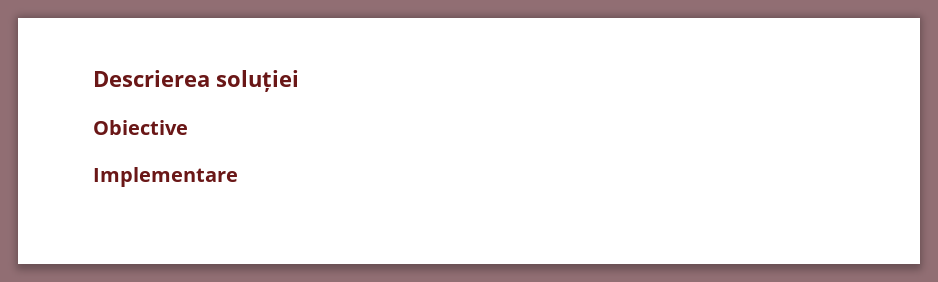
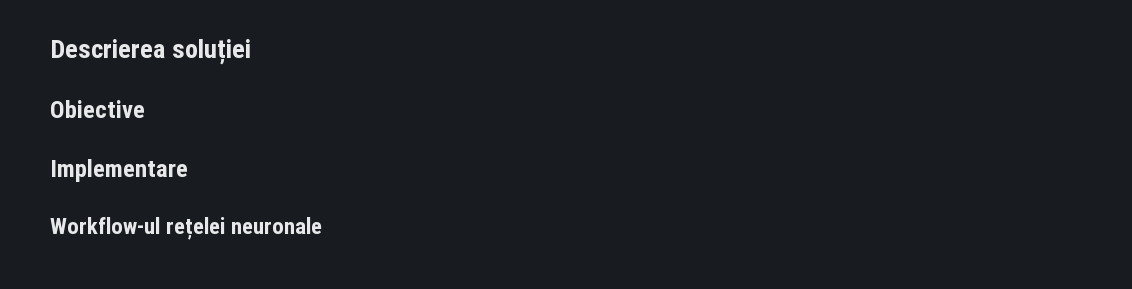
+ Workflow-ul rețelei neuronale

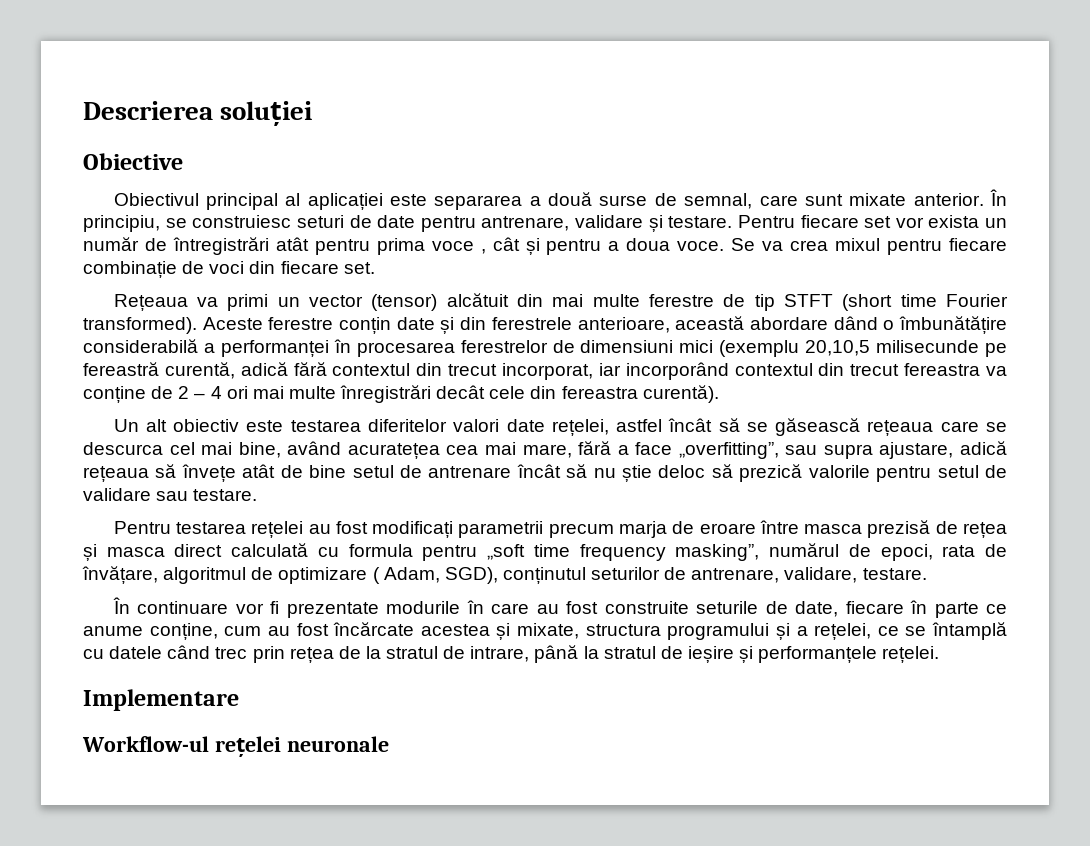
+ Obiectivul principal al aplicației este separarea a două surse de semnal, care sunt mixate anterior. În principiu, se construiesc seturi de date pentru antrenare, validare și testare. Pentru fiecare set vor exista un număr de întregistrări atât pentru prima voce , cât și pentru a doua voce. Se va crea mixul pentru fiecare combinație de voci din fiecare set.
+ Rețeaua va primi un vector (tensor) alcătuit din mai multe ferestre de tip STFT (short time Fourier transformed). Aceste ferestre conțin date și din ferestrele anterioare, această abordare dând o îmbunătățire considerabilă a performanței în procesarea ferestrelor de dimensiuni mici (exemplu 20,10,5 milisecunde pe fereastră curentă, adică fără contextul din trecut incorporat, iar incorporând contextul din trecut fereastra va conține de 2 – 4 ori mai multe înregistrări decât cele din fereastra curentă).
+ Un alt obiectiv este testarea diferitelor valori date rețelei, astfel încât să se găsească rețeaua care se descurca cel mai bine, având acuratețea cea mai mare, fără a face „overfitting”, sau supra ajustare, adică rețeaua să învețe atât de bine setul de antrenare încât să nu știe deloc să prezică valorile pentru setul de validare sau testare.
+ Pentru testarea rețelei au fost modificați parametrii precum marja de eroare între masca prezisă de rețea și masca direct calculată cu formula pentru „soft time frequency masking”, numărul de epoci, rata de învățare, algoritmul de optimizare ( Adam, SGD), conținutul seturilor de antrenare, validare, testare.
+ În continuare vor fi prezentate modurile în care au fost construite seturile de date, fiecare în parte ce anume conține, cum au fost încărcate acestea și mixate, structura programului și a rețelei, ce se întamplă cu datele când trec prin rețea de la stratul de intrare, până la stratul de ieșire și performanțele rețelei.

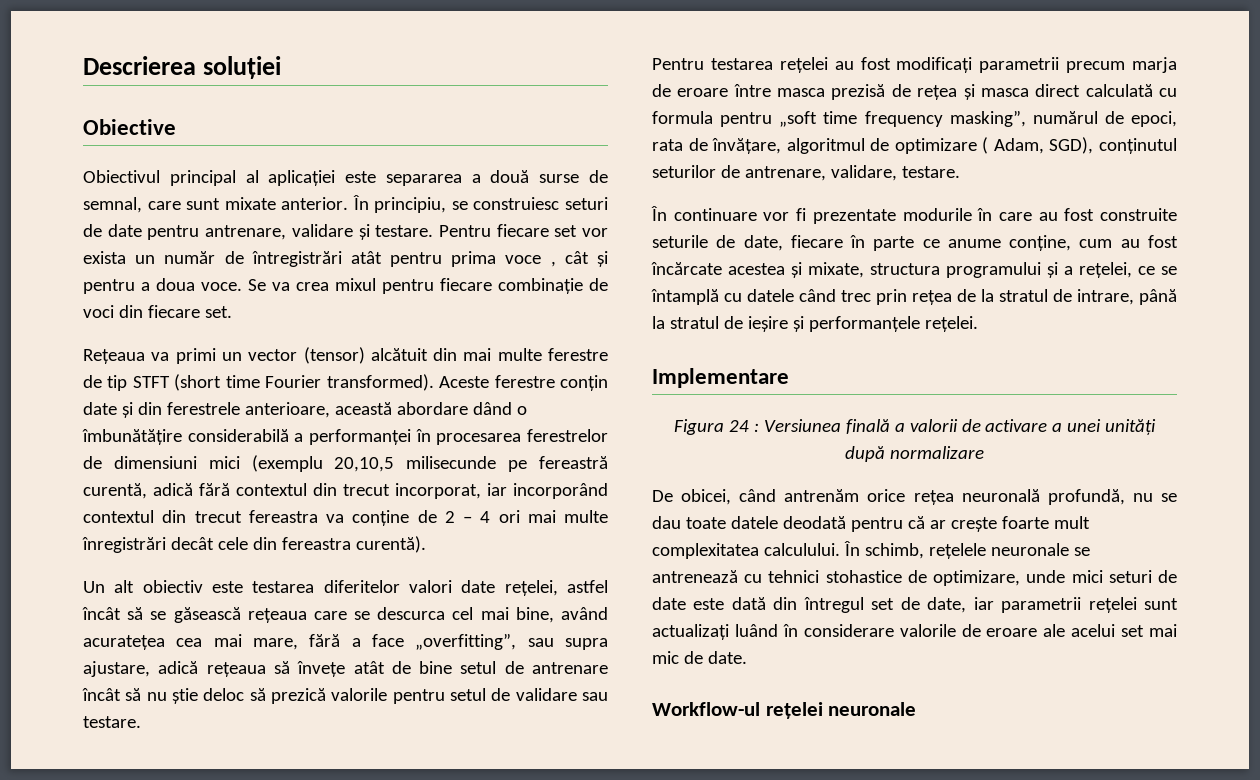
+ Figura 24 : Versiunea finală a valorii de activare a unei unități după normalizare
+ De obicei, când antrenăm orice rețea neuronală profundă, nu se dau toate datele deodată pentru că ar crește foarte mult complexitatea calculului. În schimb, rețelele neuronale se antrenează cu tehnici stohastice de optimizare, unde mici seturi de date este dată din întregul set de date, iar parametrii rețelei sunt actualizați luând în considerare valorile de eroare ale acelui set mai mic de date.

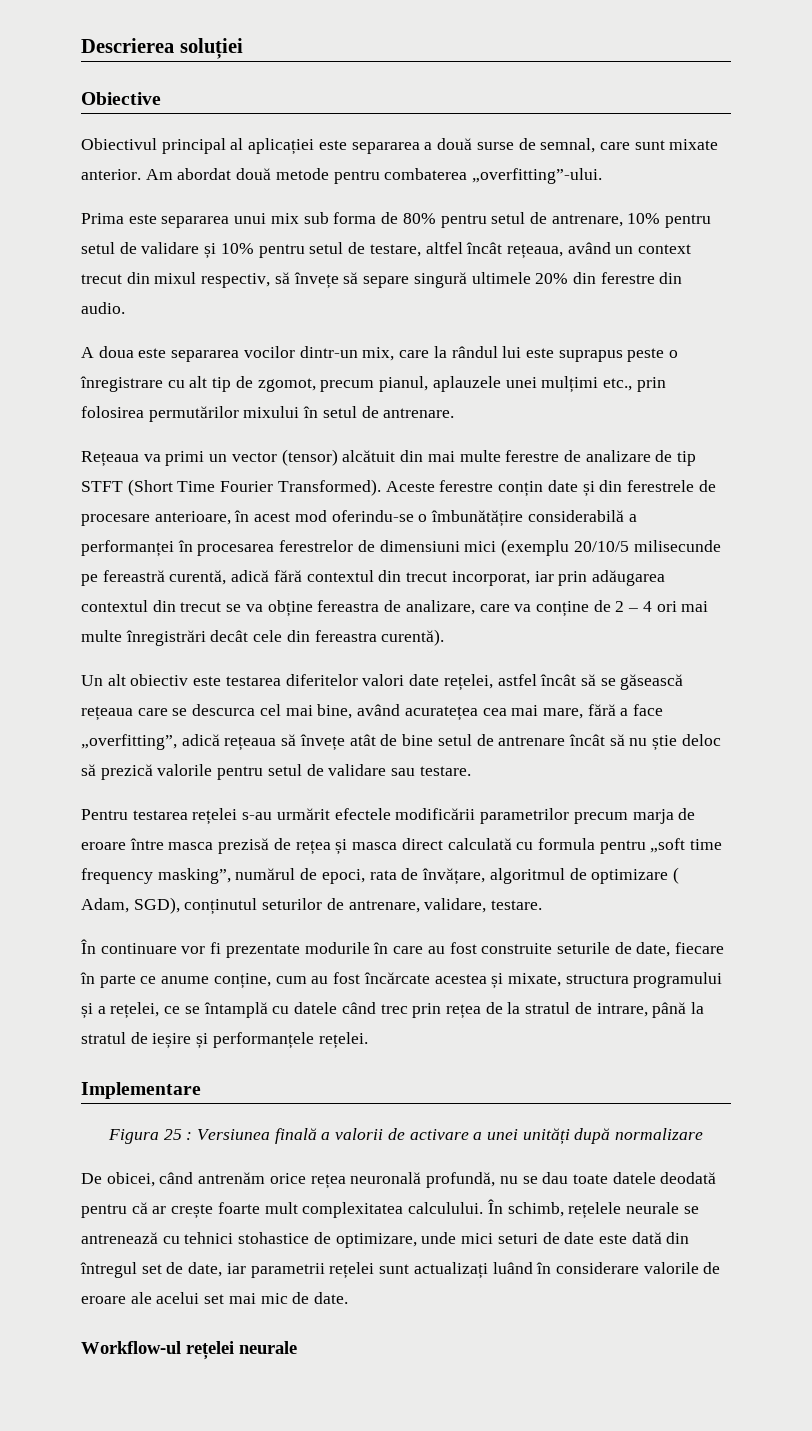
- În principiu, se construiesc seturi de date pentru antrenare, validare și testare. Pentru fiecare set vor exista un număr de întregistrări atât pentru prima voce , cât și pentru a doua voce. Se va crea mixul pentru fiecare combinație de voci din fiecare set.
+ Am abordat două metode pentru combaterea „overfitting”-ului.
+ Prima este separarea unui mix sub forma de 80% pentru setul de antrenare, 10% pentru setul de validare și 10% pentru setul de testare, altfel încât rețeaua, având un context trecut din mixul respectiv, să învețe să separe singură ultimele 20% din ferestre din audio.
+ A doua este separarea vocilor dintr-un mix, care la rândul lui este suprapus peste o înregistrare cu alt tip de zgomot, precum pianul, aplauzele unei mulțimi etc., prin folosirea permutărilor mixului în setul de antrenare.
- Rețeaua va primi un vector (tensor) alcătuit din mai multe ferestre de tip STFT (short time Fourier transformed).
+ Rețeaua va primi un vector (tensor) alcătuit din mai multe ferestre de analizare de tip STFT (Short Time Fourier Transformed).
- Aceste ferestre conțin date și din ferestrele anterioare, această abordare dând o îmbunătățire considerabilă a performanței în procesarea ferestrelor de dimensiuni mici (exemplu 20,10,5 milisecunde pe fereastră curentă, adică fără contextul din trecut incorporat, iar incorporând contextul din trecut fereastra va conține de 2 – 4 ori mai multe înregistrări decât cele din fereastra curentă).
+ Aceste ferestre conțin date și din ferestrele de procesare anterioare, în acest mod oferindu-se o îmbunătățire considerabilă a performanței în procesarea ferestrelor de dimensiuni mici (exemplu 20/10/5 milisecunde pe fereastră curentă, adică fără contextul din trecut incorporat, iar prin adăugarea contextul din trecut se va obține fereastra de analizare, care va conține de 2 – 4 ori mai multe înregistrări decât cele din fereastra curentă).
- Un alt obiectiv este testarea diferitelor valori date rețelei, astfel încât să se găsească rețeaua care se descurca cel mai bine, având acuratețea cea mai mare, fără a face „overfitting”, sau supra ajustare, adică rețeaua să învețe atât de bine setul de antrenare încât să nu știe deloc să prezică valorile pentru setul de validare sau testare.
+ Un alt obiectiv este testarea diferitelor valori date rețelei, astfel încât să se găsească rețeaua care se descurca cel mai bine, având acuratețea cea mai mare, fără a face „overfitting”, adică rețeaua să învețe atât de bine setul de antrenare încât să nu știe deloc să prezică valorile pentru setul de validare sau testare.
- Pentru testarea rețelei au fost modificați parametrii precum marja de eroare între masca prezisă de rețea și masca direct calculată cu formula pentru „soft time frequency masking”, numărul de epoci, rata de învățare, algoritmul de optimizare ( Adam, SGD), conținutul seturilor de antrenare, validare, testare.
+ Pentru testarea rețelei s-au urmărit efectele modificării parametrilor precum marja de eroare între masca prezisă de rețea și masca direct calculată cu formula pentru „soft time frequency masking”, numărul de epoci, rata de învățare, algoritmul de optimizare ( Adam, SGD), conținutul seturilor de antrenare, validare, testare.
- Figura 24 : Versiunea finală a valorii de activare a unei unități după normalizare
+ Figura 25 : Versiunea finală a valorii de activare a unei unități după normalizare
- În schimb, rețelele neuronale se antrenează cu tehnici stohastice de optimizare, unde mici seturi de date este dată din întregul set de date, iar parametrii rețelei sunt actualizați luând în considerare valorile de eroare ale acelui set mai mic de date.
+ În schimb, rețelele neurale se antrenează cu tehnici stohastice de optimizare, unde mici seturi de date este dată din întregul set de date, iar parametrii rețelei sunt actualizați luând în considerare valorile de eroare ale acelui set mai mic de date.
- Workflow-ul rețelei neuronale
+ Workflow-ul rețelei neurale

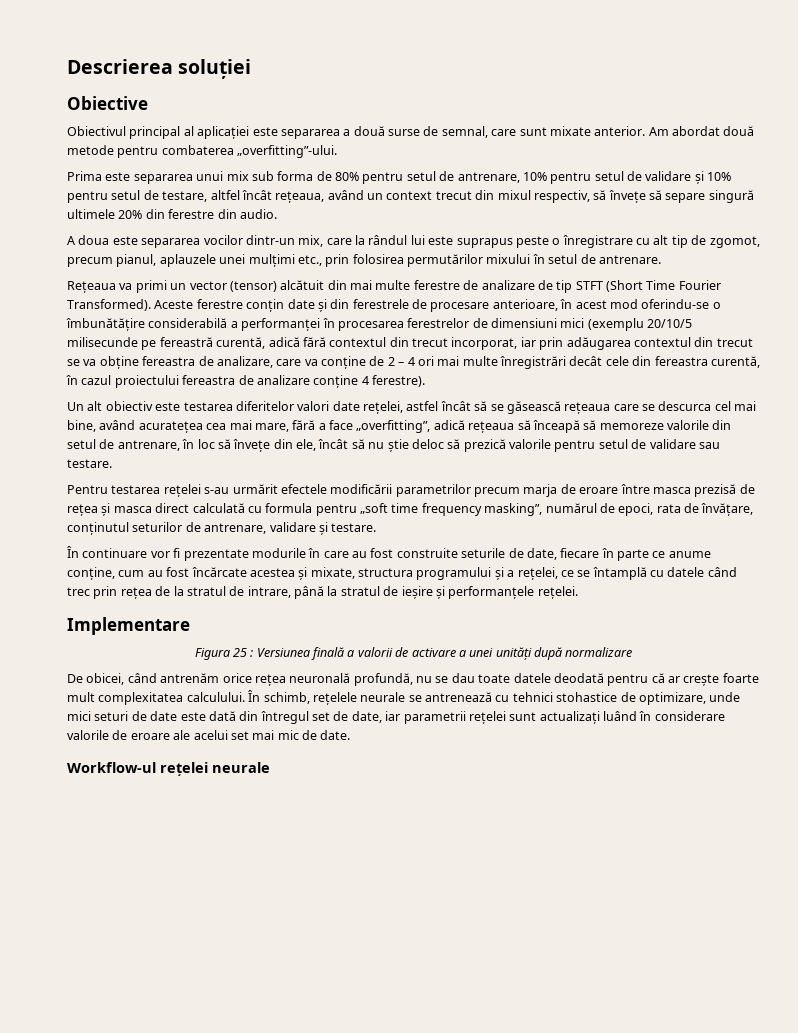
- Aceste ferestre conțin date și din ferestrele de procesare anterioare, în acest mod oferindu-se o îmbunătățire considerabilă a performanței în procesarea ferestrelor de dimensiuni mici (exemplu 20/10/5 milisecunde pe fereastră curentă, adică fără contextul din trecut incorporat, iar prin adăugarea contextul din trecut se va obține fereastra de analizare, care va conține de 2 – 4 ori mai multe înregistrări decât cele din fereastra curentă).
+ Aceste ferestre conțin date și din ferestrele de procesare anterioare, în acest mod oferindu-se o îmbunătățire considerabilă a performanței în procesarea ferestrelor de dimensiuni mici (exemplu 20/10/5 milisecunde pe fereastră curentă, adică fără contextul din trecut incorporat, iar prin adăugarea contextul din trecut se va obține fereastra de analizare, care va conține de 2 – 4 ori mai multe înregistrări decât cele din fereastra curentă, în cazul proiectului fereastra de analizare conține 4 ferestre).
- Un alt obiectiv este testarea diferitelor valori date rețelei, astfel încât să se găsească rețeaua care se descurca cel mai bine, având acuratețea cea mai mare, fără a face „overfitting”, adică rețeaua să învețe atât de bine setul de antrenare încât să nu știe deloc să prezică valorile pentru setul de validare sau testare.
+ Un alt obiectiv este testarea diferitelor valori date rețelei, astfel încât să se găsească rețeaua care se descurca cel mai bine, având acuratețea cea mai mare, fără a face „overfitting”, adică rețeaua să înceapă să memoreze valorile din setul de antrenare, în loc să învețe din ele, încât să nu știe deloc să prezică valorile pentru setul de validare sau testare.
- Pentru testarea rețelei s-au urmărit efectele modificării parametrilor precum marja de eroare între masca prezisă de rețea și masca direct calculată cu formula pentru „soft time frequency masking”, numărul de epoci, rata de învățare, algoritmul de optimizare ( Adam, SGD), conținutul seturilor de antrenare, validare, testare.
+ Pentru testarea rețelei s-au urmărit efectele modificării parametrilor precum marja de eroare între masca prezisă de rețea și masca direct calculată cu formula pentru „soft time frequency masking”, numărul de epoci, rata de învățare, conținutul seturilor de antrenare, validare și testare.

